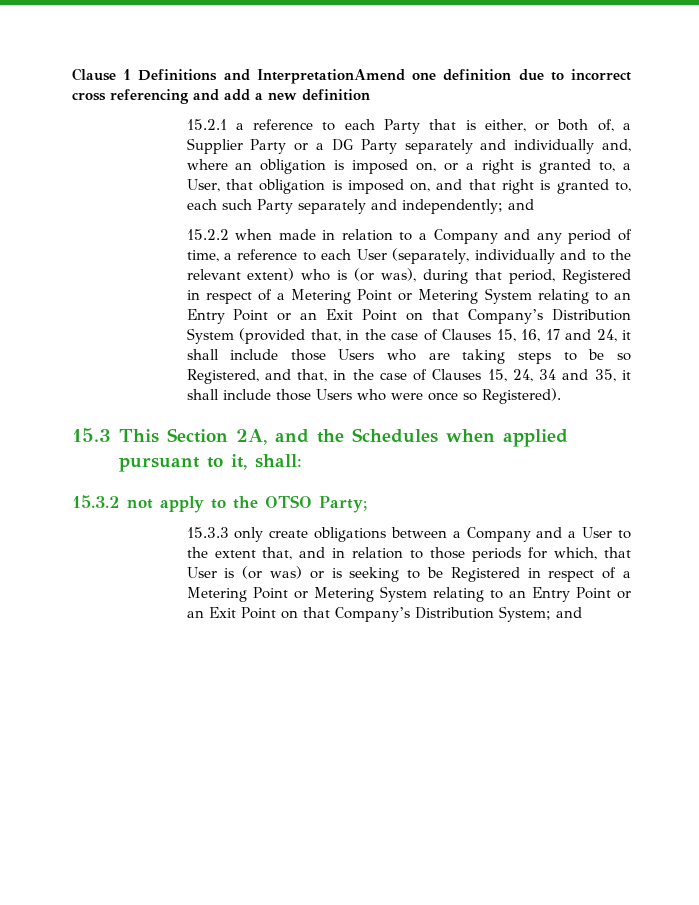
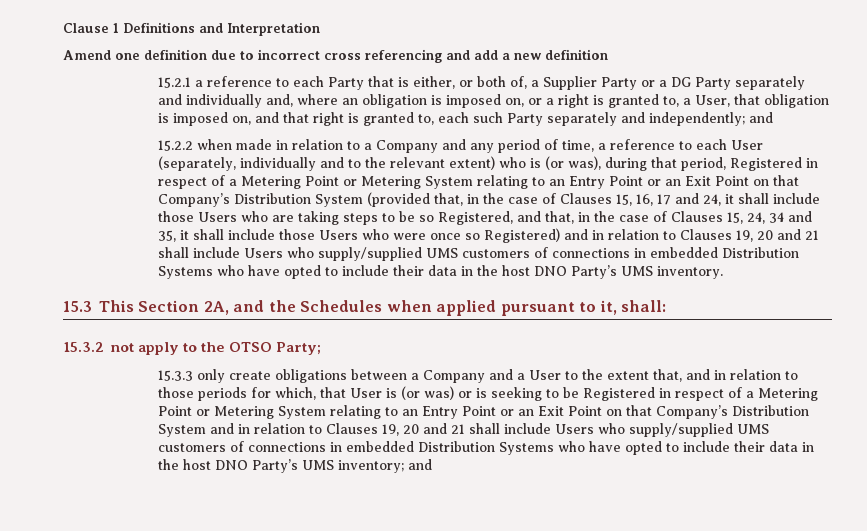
- Clause 1 Definitions and InterpretationAmend one definition due to incorrect cross referencing and add a new definition
+ Clause 1 Definitions and Interpretation
+ Amend one definition due to incorrect cross referencing and add a new definition
- 15.2.2 when made in relation to a Company and any period of time, a reference to each User (separately, individually and to the relevant extent) who is (or was), during that period, Registered in respect of a Metering Point or Metering System relating to an Entry Point or an Exit Point on that Company’s Distribution System (provided that, in the case of Clauses 15, 16, 17 and 24, it shall include those Users who are taking steps to be so Registered, and that, in the case of Clauses 15, 24, 34 and 35, it shall include those Users who were once so Registered).
+ 15.2.2 when made in relation to a Company and any period of time, a reference to each User (separately, individually and to the relevant extent) who is (or was), during that period, Registered in respect of a Metering Point or Metering System relating to an Entry Point or an Exit Point on that Company’s Distribution System (provided that, in the case of Clauses 15, 16, 17 and 24, it shall include those Users who are taking steps to be so Registered, and that, in the case of Clauses 15, 24, 34 and 35, it shall include those Users who were once so Registered) and in relation to Clauses 19, 20 and 21 shall include Users who supply/supplied UMS customers of connections in embedded Distribution Systems who have opted to include their data in the host DNO Party’s UMS inventory.
- 15.3.3 only create obligations between a Company and a User to the extent that, and in relation to those periods for which, that User is (or was) or is seeking to be Registered in respect of a Metering Point or Metering System relating to an Entry Point or an Exit Point on that Company’s Distribution System; and
+ 15.3.3 only create obligations between a Company and a User to the extent that, and in relation to those periods for which, that User is (or was) or is seeking to be Registered in respect of a Metering Point or Metering System relating to an Entry Point or an Exit Point on that Company’s Distribution System and in relation to Clauses 19, 20 and 21 shall include Users who supply/supplied UMS customers of connections in embedded Distribution Systems who have opted to include their data in the host DNO Party’s UMS inventory; and

